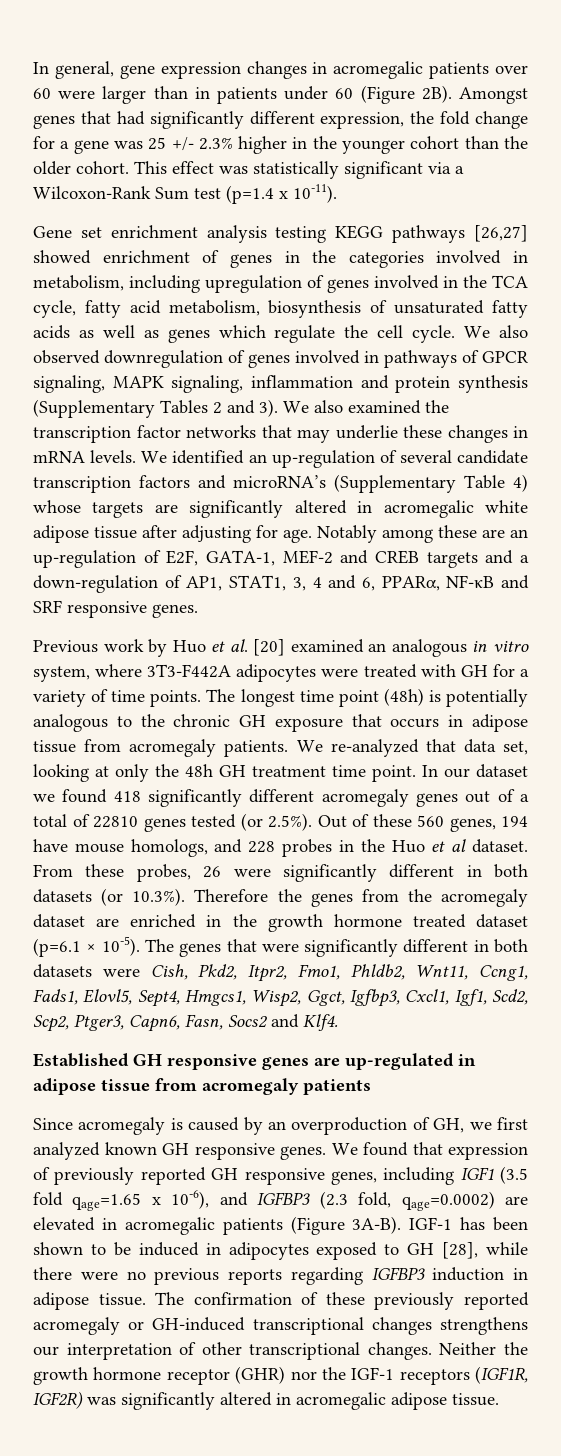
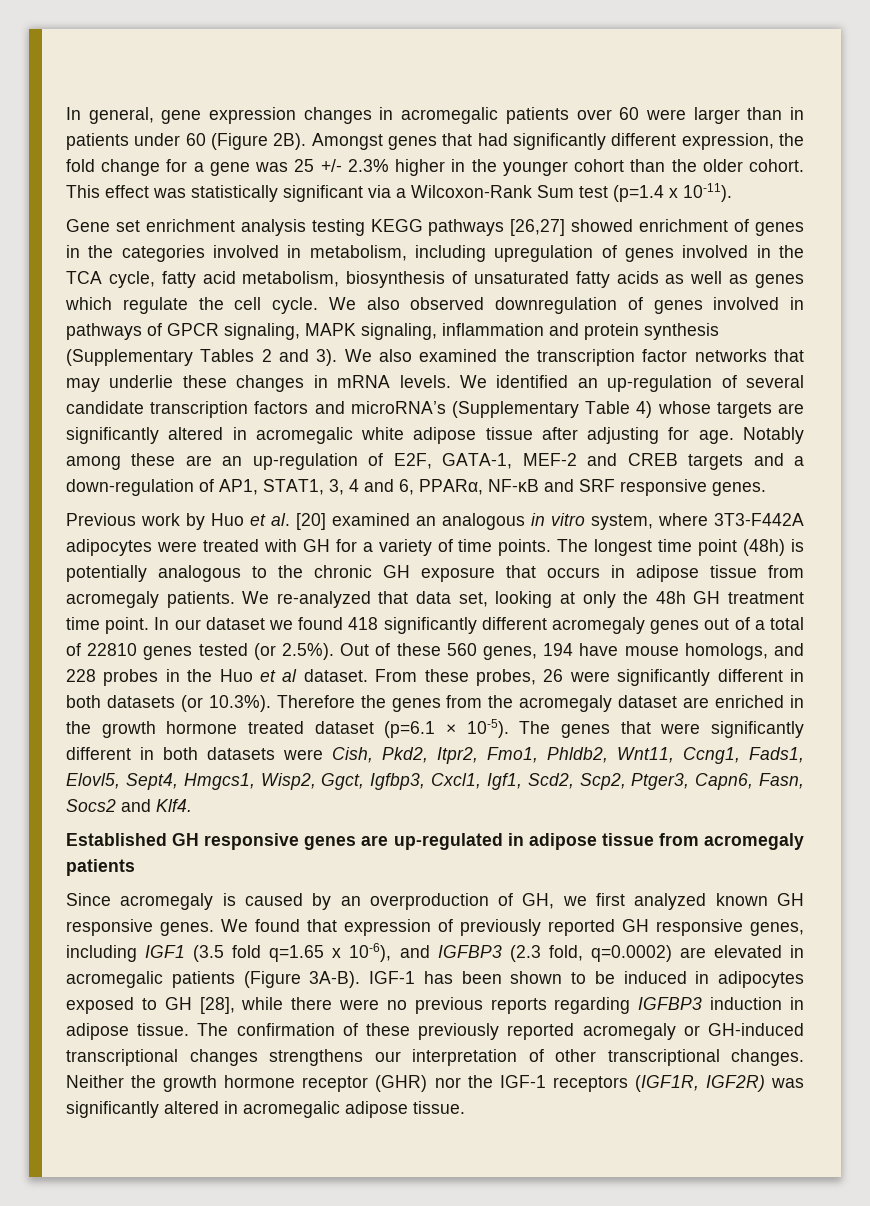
- We found that expression of previously reported GH responsive genes, including IGF1 (3.5 fold qage=1.65 x 10-6), and IGFBP3 (2.3 fold, qage=0.0002) are elevated in acromegalic patients (Figure 3A-B).
+ We found that expression of previously reported GH responsive genes, including IGF1 (3.5 fold q=1.65 x 10-6), and IGFBP3 (2.3 fold, q=0.0002) are elevated in acromegalic patients (Figure 3A-B).

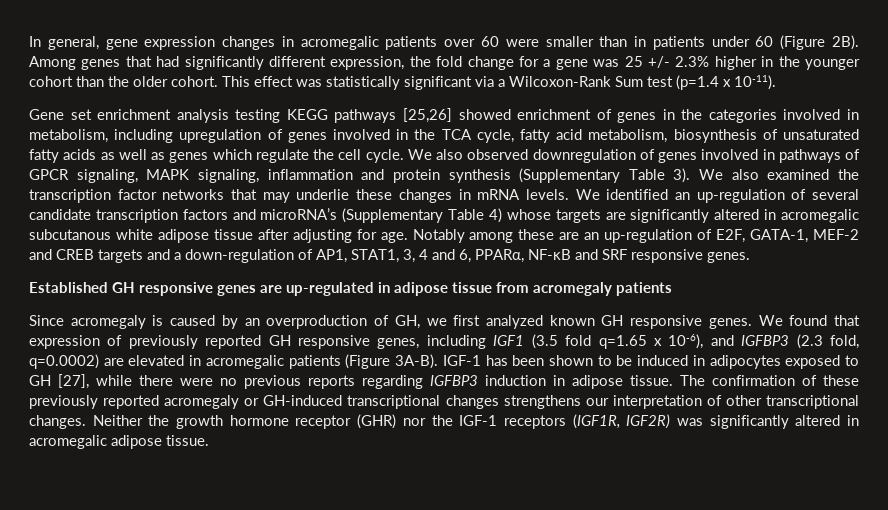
- In general, gene expression changes in acromegalic patients over 60 were larger than in patients under 60 (Figure 2B).
+ In general, gene expression changes in acromegalic patients over 60 were smaller than in patients under 60 (Figure 2B).
- Amongst genes that had significantly different expression, the fold change for a gene was 25 +/- 2.3% higher in the younger cohort than the older cohort.
+ Among genes that had significantly different expression, the fold change for a gene was 25 +/- 2.3% higher in the younger cohort than the older cohort.
- Gene set enrichment analysis testing KEGG pathways [26,27] showed enrichment of genes in the categories involved in metabolism, including upregulation of genes involved in the TCA cycle, fatty acid metabolism, biosynthesis of unsaturated fatty acids as well as genes which regulate the cell cycle.
+ Gene set enrichment analysis testing KEGG pathways [25,26] showed enrichment of genes in the categories involved in metabolism, including upregulation of genes involved in the TCA cycle, fatty acid metabolism, biosynthesis of unsaturated fatty acids as well as genes which regulate the cell cycle.
- We also observed downregulation of genes involved in pathways of GPCR signaling, MAPK signaling, inflammation and protein synthesis (Supplementary Tables 2 and 3).
+ We also observed downregulation of genes involved in pathways of GPCR signaling, MAPK signaling, inflammation and protein synthesis (Supplementary Table 3).
- We identified an up-regulation of several candidate transcription factors and microRNA’s (Supplementary Table 4) whose targets are significantly altered in acromegalic white adipose tissue after adjusting for age.
+ We identified an up-regulation of several candidate transcription factors and microRNA’s (Supplementary Table 4) whose targets are significantly altered in acromegalic subcutanous white adipose tissue after adjusting for age.
- Previous work by Huo et al. [20] examined an analogous in vitro system, where 3T3-F442A adipocytes were treated with GH for a variety of time points. The longest time point (48h) is potentially analogous to the chronic GH exposure that occurs in adipose tissue from acromegaly patients. We re-analyzed that data set, looking at only the 48h GH treatment time point. In our dataset we found 418 significantly different acromegaly genes out of a total of 22810 genes tested (or 2.5%). Out of these 560 genes, 194 have mouse homologs, and 228 probes in the Huo et al dataset. From these probes, 26 were significantly different in both datasets (or 10.3%). Therefore the genes from the acromegaly dataset are enriched in the growth hormone treated dataset (p=6.1 × 10-5). The genes that were significantly different in both datasets were Cish, Pkd2, Itpr2, Fmo1, Phldb2, Wnt11, Ccng1, Fads1, Elovl5, Sept4, Hmgcs1, Wisp2, Ggct, Igfbp3, Cxcl1, Igf1, Scd2, Scp2, Ptger3, Capn6, Fasn, Socs2 and Klf4.
- IGF-1 has been shown to be induced in adipocytes exposed to GH [28], while there were no previous reports regarding IGFBP3 induction in adipose tissue.
+ IGF-1 has been shown to be induced in adipocytes exposed to GH [27], while there were no previous reports regarding IGFBP3 induction in adipose tissue.

